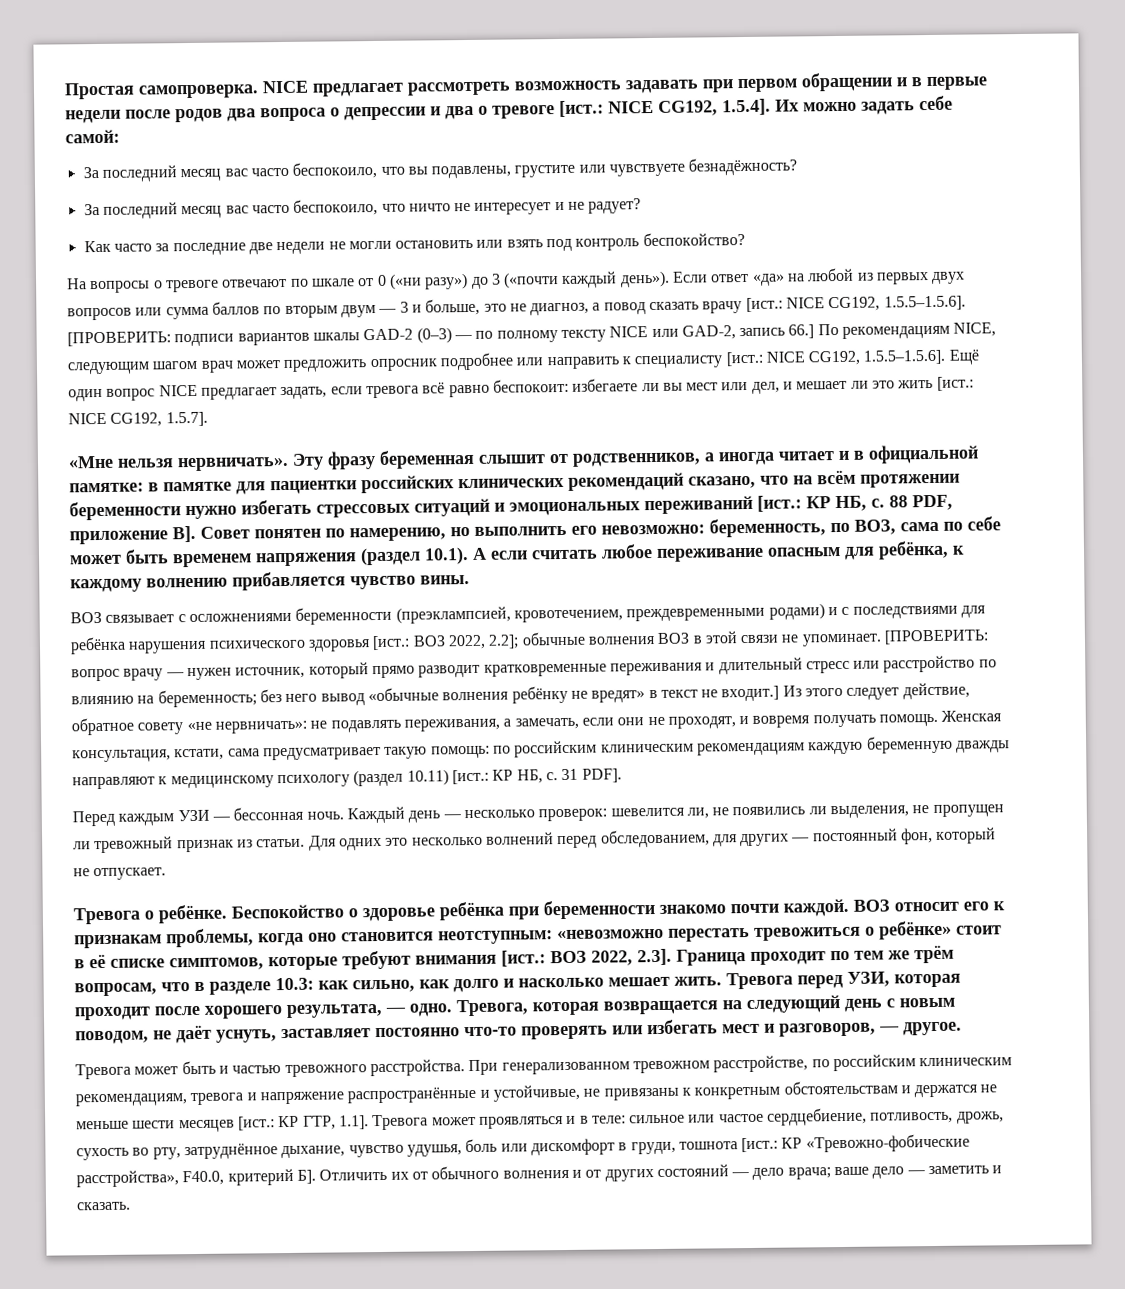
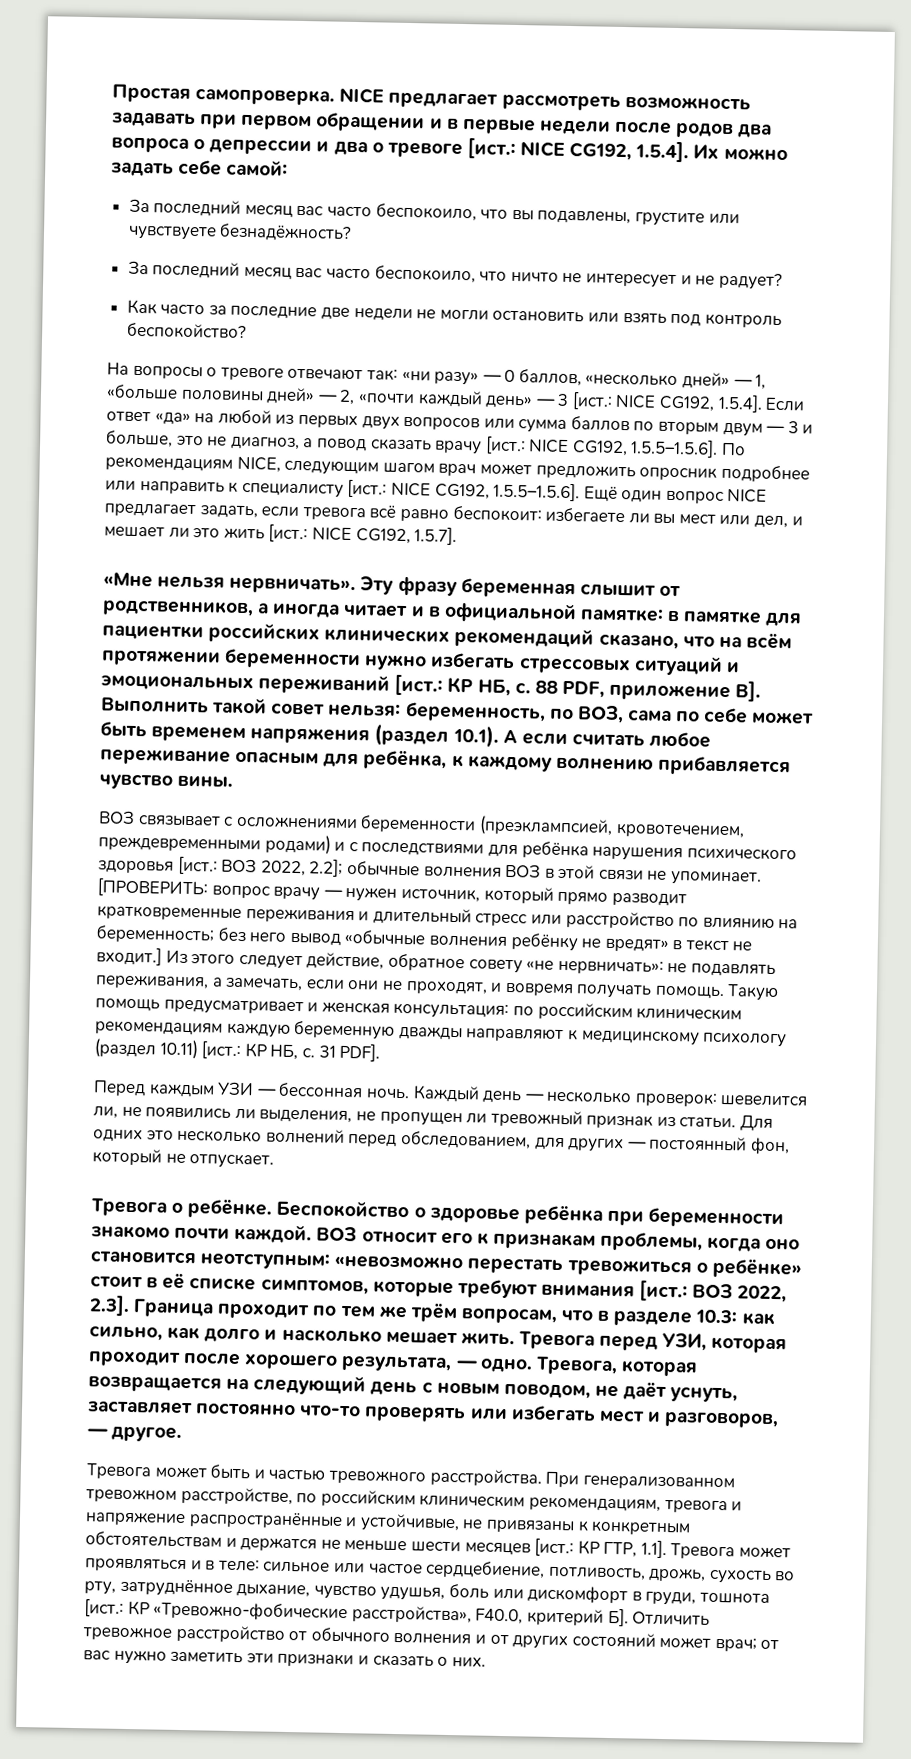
- На вопросы о тревоге отвечают по шкале от 0 («ни разу») до 3 («почти каждый день»). Если ответ «да» на любой из первых двух вопросов или сумма баллов по вторым двум — 3 и больше, это не диагноз, а повод сказать врачу [ист.:
+ На вопросы о тревоге отвечают так: «ни разу» — 0 баллов, «несколько дней» — 1, «больше половины дней» — 2, «почти каждый день» — 3 [ист.: NICE CG192, 1.5.4]. Если ответ «да» на любой из первых двух вопросов или сумма баллов по вторым двум — 3 и больше, это не диагноз, а повод сказать врачу [ист.:
- NICE CG192, 1.5.5–1.5.6]. [ПРОВЕРИТЬ: подписи вариантов шкалы GAD-2 (0–3) — по полному тексту NICE или GAD-2, запись 66.] По рекомендациям NICE, следующим шагом врач может предложить опросник подробнее или направить к специалисту [ист.:
+ NICE CG192, 1.5.5–1.5.6]. По рекомендациям NICE, следующим шагом врач может предложить опросник подробнее или направить к специалисту [ист.:
- 88 PDF, приложение В]. Совет понятен по намерению, но выполнить его невозможно: беременность, по ВОЗ, сама по себе может быть временем напряжения (раздел 10.1). А если считать любое переживание опасным для ребёнка, к каждому волнению прибавляется чувство вины.
+ 88 PDF, приложение В]. Выполнить такой совет нельзя: беременность, по ВОЗ, сама по себе может быть временем напряжения (раздел 10.1). А если считать любое переживание опасным для ребёнка, к каждому волнению прибавляется чувство вины.
- Женская консультация, кстати, сама предусматривает такую помощь: по российским клиническим рекомендациям каждую беременную дважды направляют к медицинскому психологу (раздел 10.11) [ист.: КР НБ, с.
+ Такую помощь предусматривает и женская консультация: по российским клиническим рекомендациям каждую беременную дважды направляют к медицинскому психологу (раздел 10.11) [ист.: КР НБ, с.
- КР «Тревожно-фобические расстройства», F40.0, критерий Б]. Отличить их от обычного волнения и от других состояний — дело врача; ваше дело — заметить и сказать.
+ КР «Тревожно-фобические расстройства», F40.0, критерий Б]. Отличить тревожное расстройство от обычного волнения и от других состояний может врач; от вас нужно заметить эти признаки и сказать о них.

